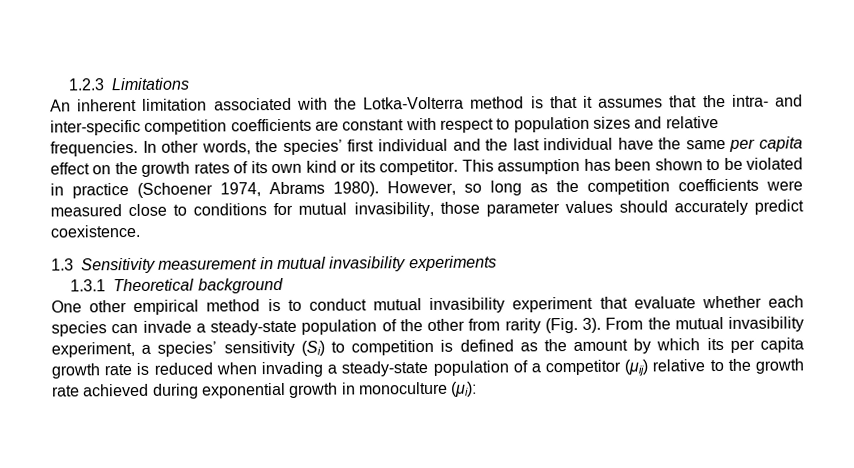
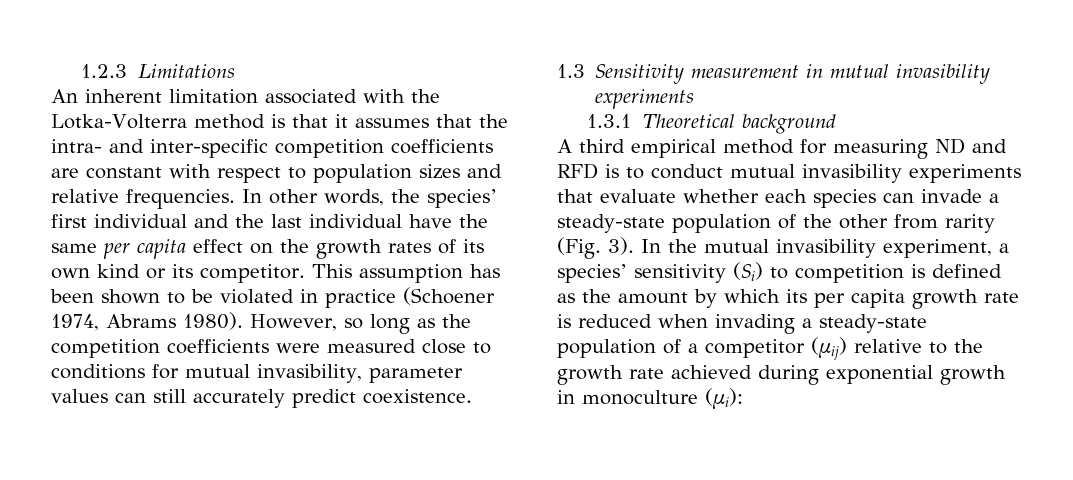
- However, so long as the competition coefficients were measured close to conditions for mutual invasibility, those parameter values should accurately predict coexistence.
+ However, so long as the competition coefficients were measured close to conditions for mutual invasibility, parameter values can still accurately predict coexistence.
- One other empirical method is to conduct mutual invasibility experiment that evaluate whether each species can invade a steady-state population of the other from rarity (Fig. 3).
+ A third empirical method for measuring ND and RFD is to conduct mutual invasibility experiments that evaluate whether each species can invade a steady-state population of the other from rarity (Fig. 3).
- From the mutual invasibility experiment, a species’ sensitivity (Si) to competition is defined as the amount by which its per capita growth rate is reduced when invading a steady-state population of a competitor (μij) relative to the growth rate achieved during exponential growth in monoculture (μi):
+ In the mutual invasibility experiment, a species’ sensitivity (Si) to competition is defined as the amount by which its per capita growth rate is reduced when invading a steady-state population of a competitor (μij) relative to the growth rate achieved during exponential growth in monoculture (μi):

